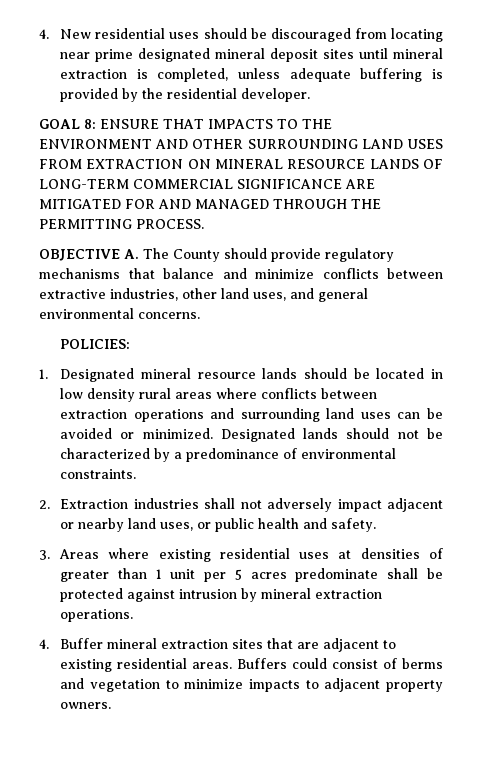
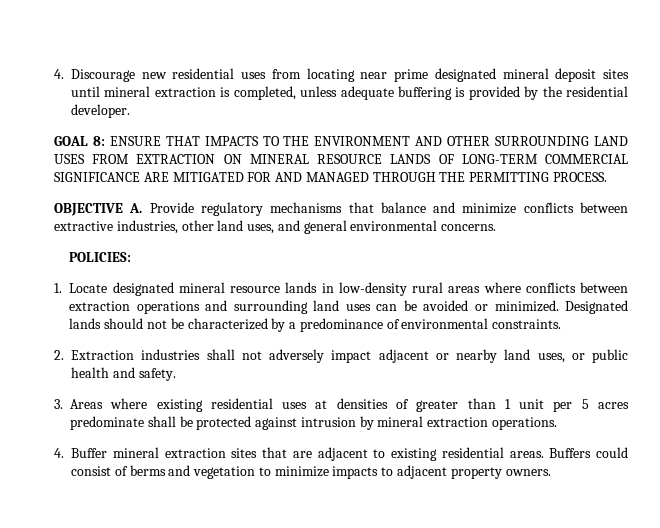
- 4. New residential uses should be discouraged from locating near prime designated mineral deposit sites until mineral extraction is completed, unless adequate buffering is provided by the residential developer.
+ 4. Discourage new residential uses from locating near prime designated mineral deposit sites until mineral extraction is completed, unless adequate buffering is provided by the residential developer.
- OBJECTIVE A. The County should provide regulatory mechanisms that balance and minimize conflicts between extractive industries, other land uses, and general environmental concerns.
+ OBJECTIVE A. Provide regulatory mechanisms that balance and minimize conflicts between extractive industries, other land uses, and general environmental concerns.
- 1. Designated mineral resource lands should be located in low density rural areas where conflicts between extraction operations and surrounding land uses can be avoided or minimized.
+ 1. Locate designated mineral resource lands in low-density rural areas where conflicts between extraction operations and surrounding land uses can be avoided or minimized.

